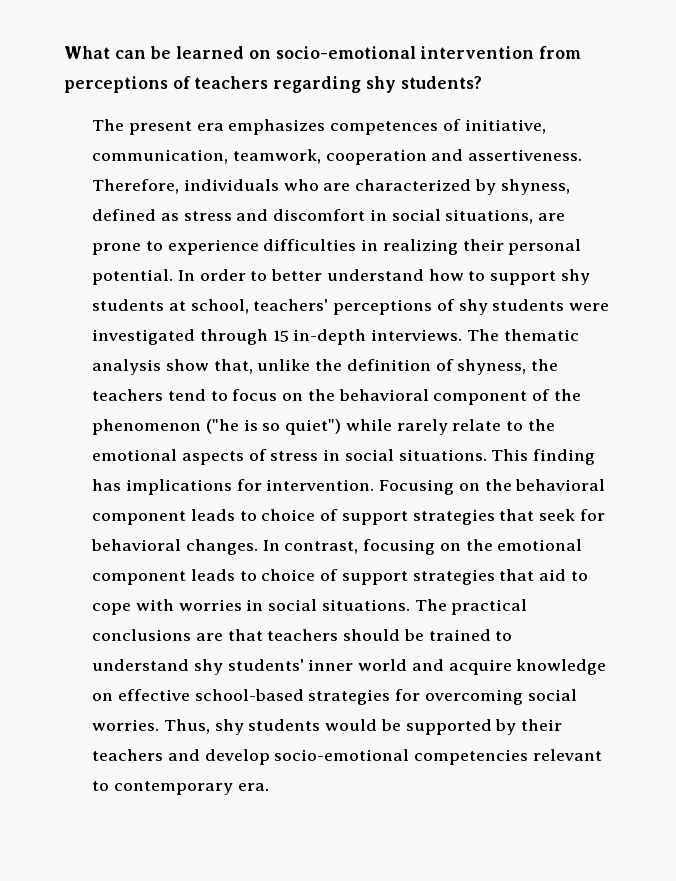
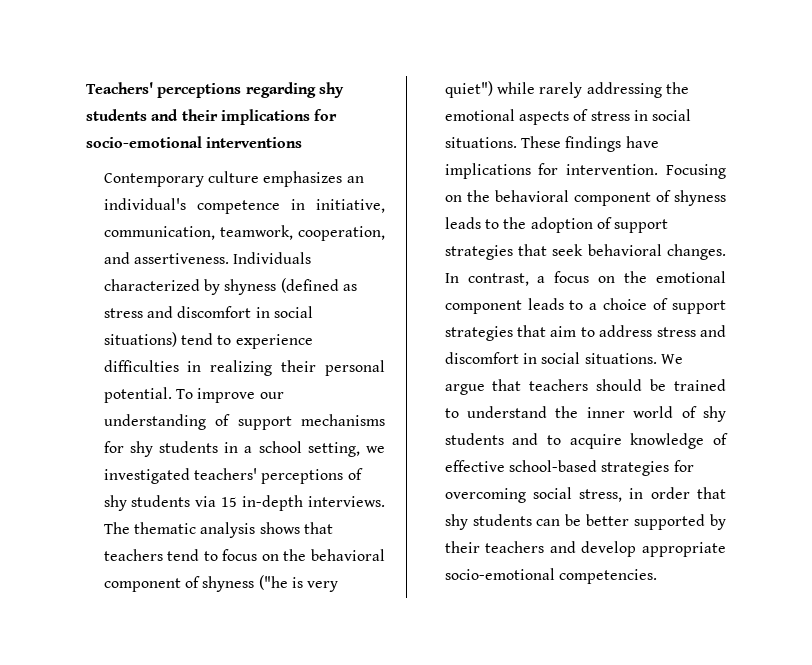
- What can be learned on socio-emotional intervention from perceptions of teachers regarding shy students?
- The present era emphasizes competences of initiative, communication, teamwork, cooperation and assertiveness.
+ Teachers' perceptions regarding shy students and their implications for socio-emotional interventions
+ Contemporary culture emphasizes an individual's competence in initiative, communication, teamwork, cooperation, and assertiveness.
- Therefore, individuals who are characterized by shyness, defined as stress and discomfort in social situations, are prone to experience difficulties in realizing their personal potential.
+ Individuals characterized by shyness (defined as stress and discomfort in social situations) tend to experience difficulties in realizing their personal potential.
- In order to better understand how to support shy students at school, teachers' perceptions of shy students were investigated through 15 in-depth interviews.
+ To improve our understanding of support mechanisms for shy students in a school setting, we investigated teachers' perceptions of shy students via 15 in-depth interviews.
- The thematic analysis show that, unlike the definition of shyness, the teachers tend to focus on the behavioral component of the phenomenon ("he is so quiet") while rarely relate to the emotional aspects of stress in social situations.
+ The thematic analysis shows that teachers tend to focus on the behavioral component of shyness ("he is very quiet") while rarely addressing the emotional aspects of stress in social situations.
- This finding has implications for intervention.
+ These findings have implications for intervention.
- Focusing on the behavioral component leads to choice of support strategies that seek for behavioral changes.
+ Focusing on the behavioral component of shyness leads to the adoption of support strategies that seek behavioral changes.
- In contrast, focusing on the emotional component leads to choice of support strategies that aid to cope with worries in social situations. The practical conclusions are that teachers should be trained to understand shy students' inner world and acquire knowledge on effective school-based strategies for overcoming social worries. Thus, shy students would be supported by their teachers and develop socio-emotional competencies relevant to contemporary era.
+ In contrast, a focus on the emotional component leads to a choice of support strategies that aim to address stress and discomfort in social situations. We argue that teachers should be trained to understand the inner world of shy students and to acquire knowledge of effective school-based strategies for overcoming social stress, in order that shy students can be better supported by their teachers and develop appropriate socio-emotional competencies.

